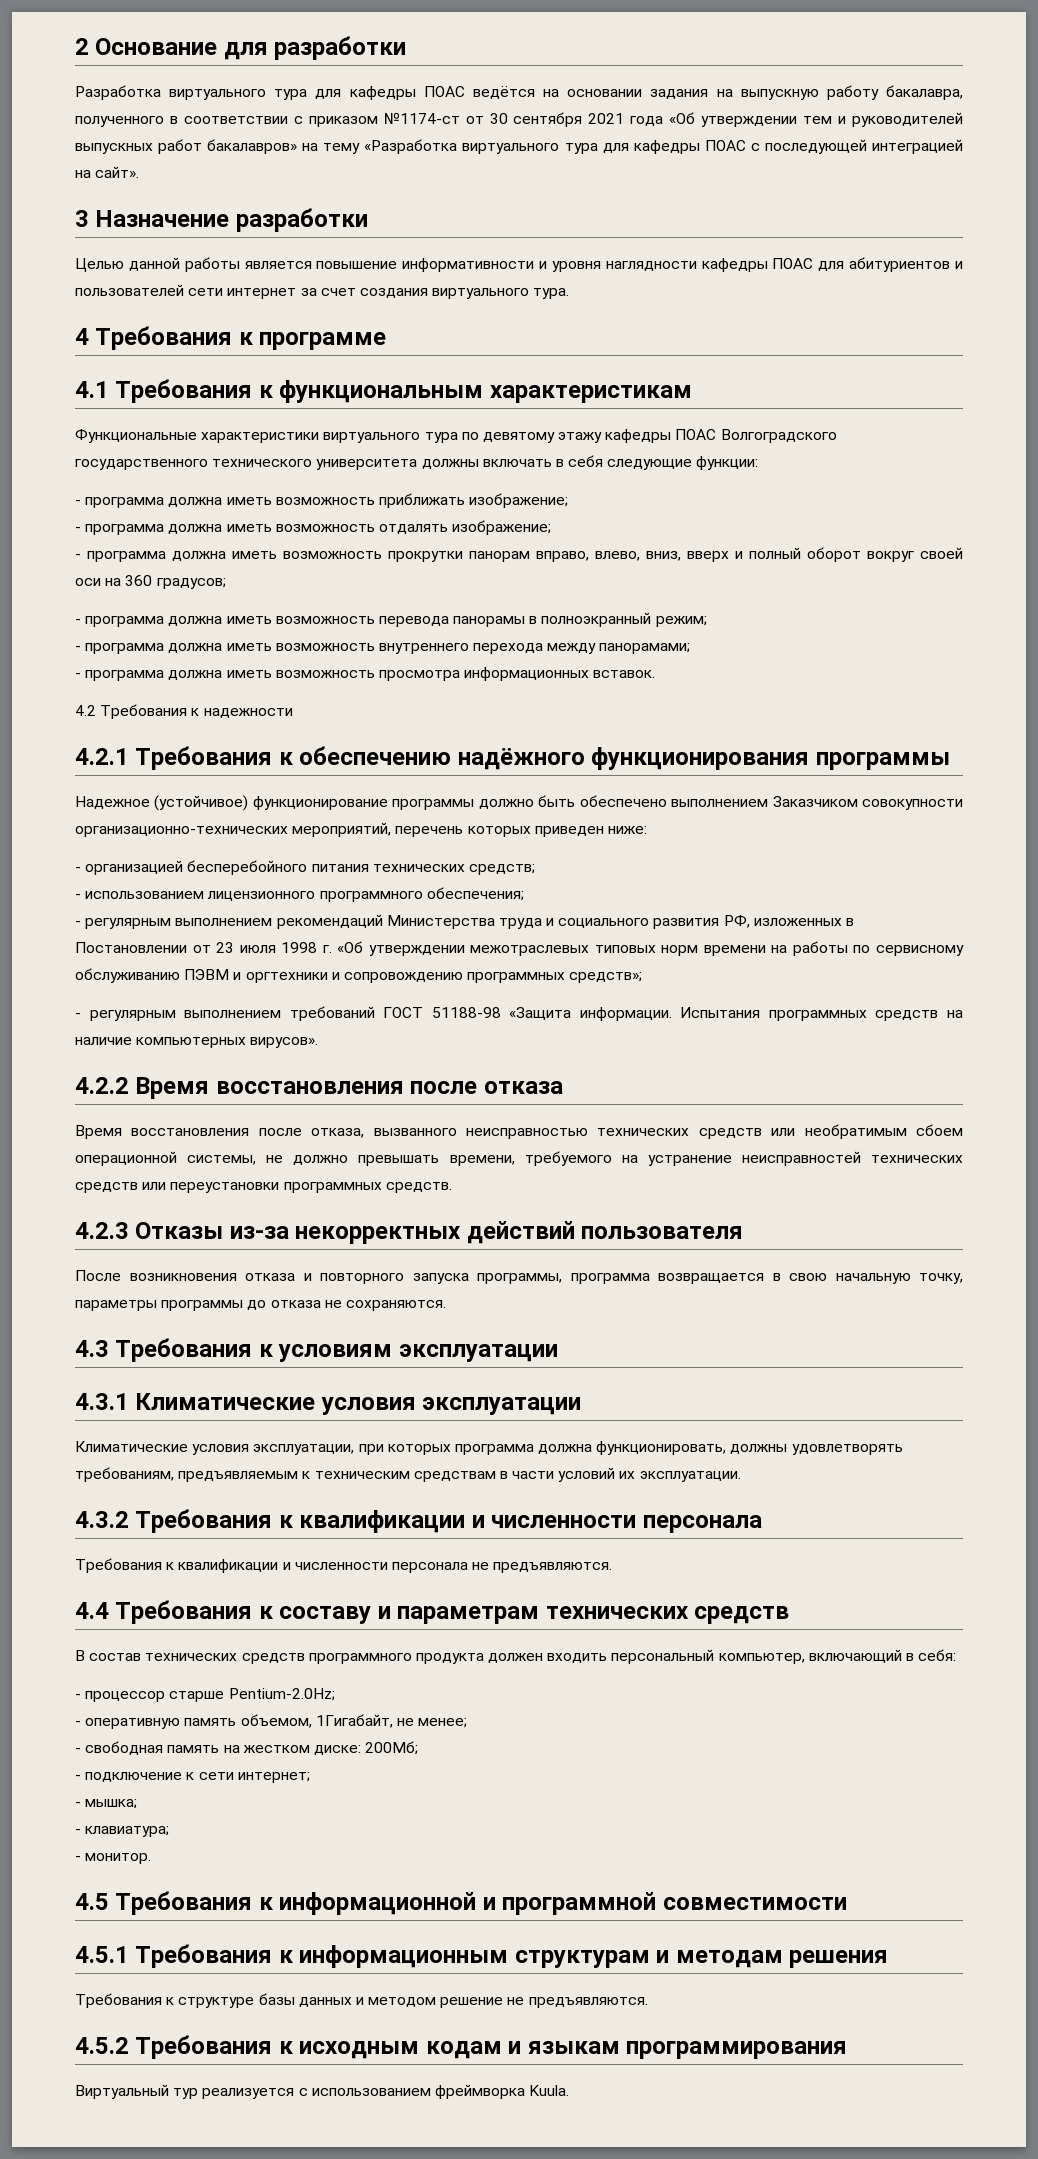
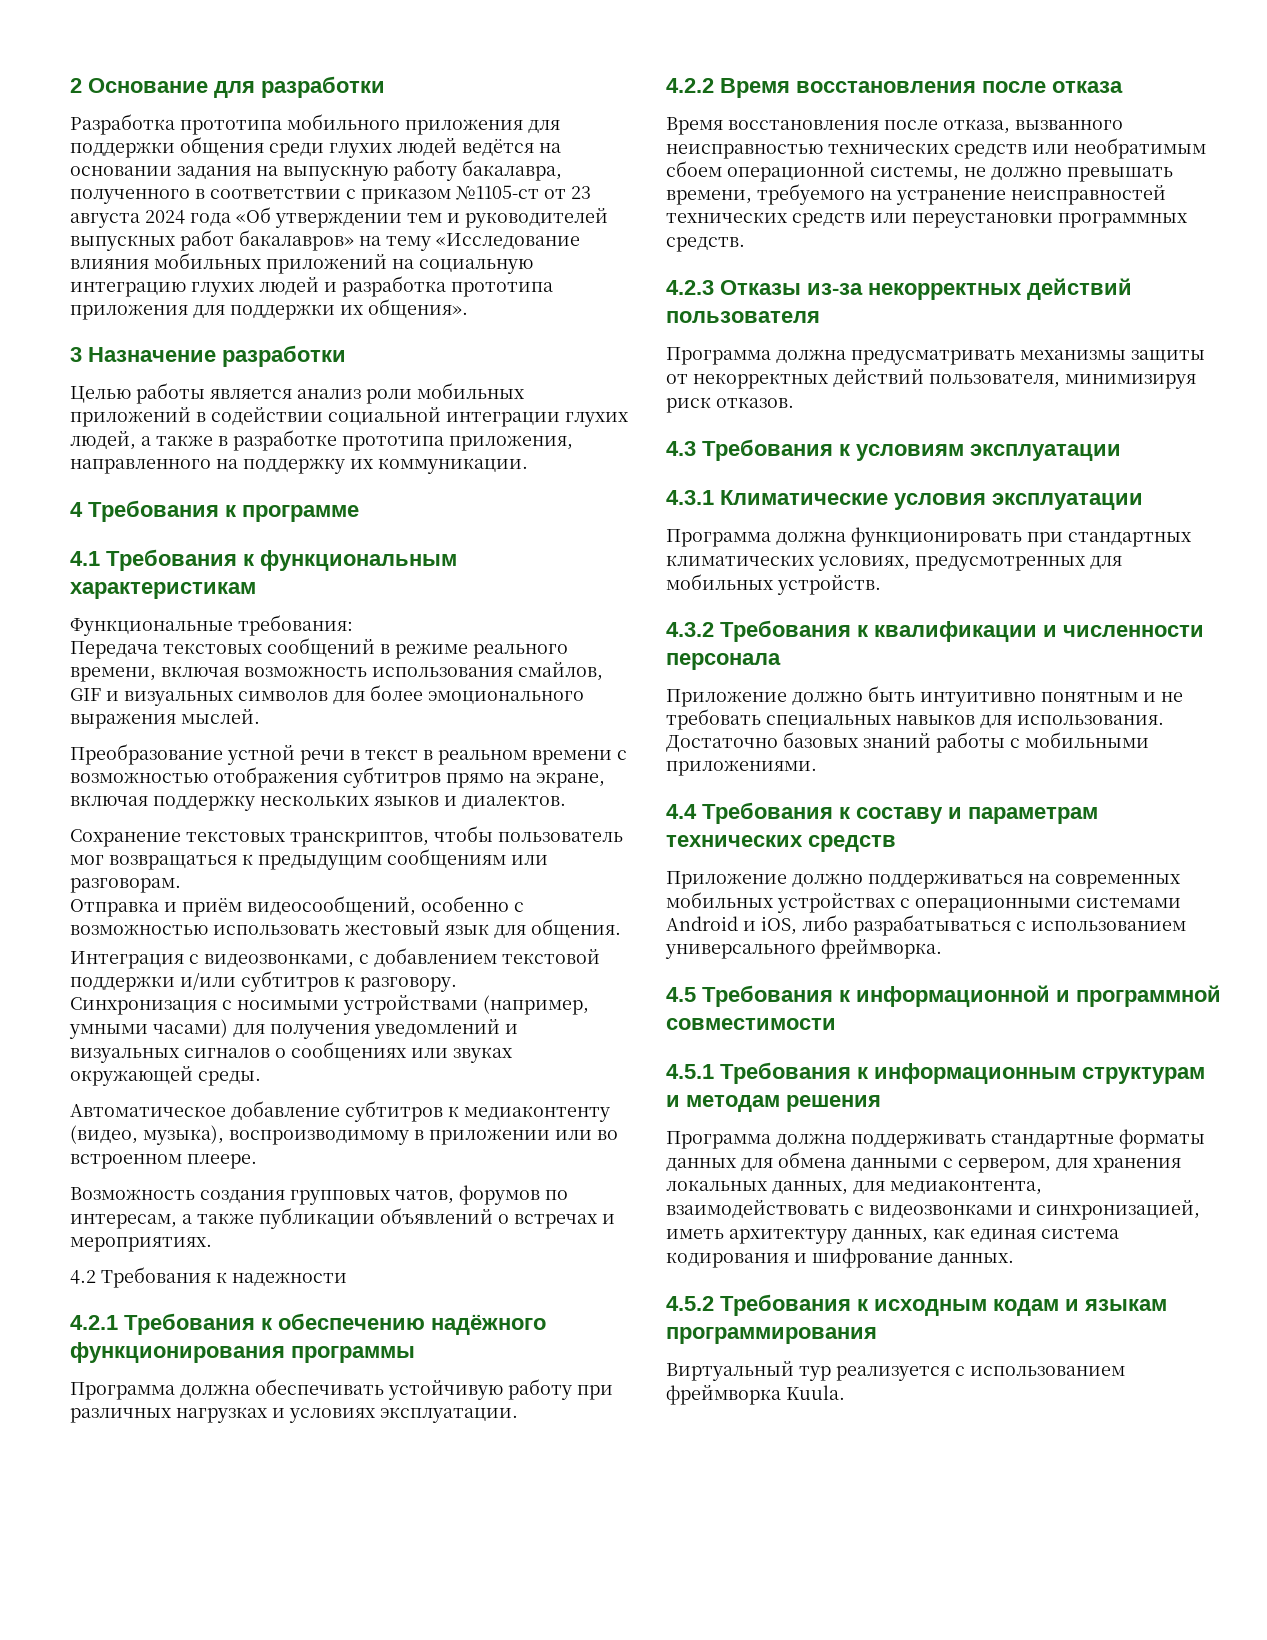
- Разработка виртуального тура для кафедры ПОАС ведётся на основании задания на выпускную работу бакалавра, полученного в соответствии с приказом №1174-ст от 30 сентября 2021 года «Об утверждении тем и руководителей выпускных работ бакалавров» на тему «Разработка виртуального тура для кафедры ПОАС с последующей интеграцией на сайт».
+ Разработка прототипа мобильного приложения для поддержки общения среди глухих людей ведётся на основании задания на выпускную работу бакалавра, полученного в соответствии с приказом №1105-ст от 23 августа 2024 года «Об утверждении тем и руководителей выпускных работ бакалавров» на тему «Исследование влияния мобильных приложений на социальную интеграцию глухих людей и разработка прототипа приложения для поддержки их общения».
- Целью данной работы является повышение информативности и уровня наглядности кафедры ПОАС для абитуриентов и пользователей сети интернет за счет создания виртуального тура.
+ Целью работы является анализ роли мобильных приложений в содействии социальной интеграции глухих людей, а также в разработке прототипа приложения, направленного на поддержку их коммуникации.
- Функциональные характеристики виртуального тура по девятому этажу кафедры ПОАС Волгоградского государственного технического университета должны включать в себя следующие функции:
- - программа должна иметь возможность приближать изображение;
- - программа должна иметь возможность отдалять изображение;
- - программа должна иметь возможность прокрутки панорам вправо, влево, вниз, вверх и полный оборот вокруг своей оси на 360 градусов;
- - программа должна иметь возможность перевода панорамы в полноэкранный режим;
- - программа должна иметь возможность внутреннего перехода между панорамами;
- - программа должна иметь возможность просмотра информационных вставок.
+ Функциональные требования:
+ Передача текстовых сообщений в режиме реального времени, включая возможность использования смайлов, GIF и визуальных символов для более эмоционального выражения мыслей.
+ Преобразование устной речи в текст в реальном времени с возможностью отображения субтитров прямо на экране, включая поддержку нескольких языков и диалектов.
+ Сохранение текстовых транскриптов, чтобы пользователь мог возвращаться к предыдущим сообщениям или разговорам.
+ Отправка и приём видеосообщений, особенно с возможностью использовать жестовый язык для общения.
+ Интеграция с видеозвонками, с добавлением текстовой поддержки и/или субтитров к разговору.
+ Синхронизация с носимыми устройствами (например, умными часами) для получения уведомлений и визуальных сигналов о сообщениях или звуках окружающей среды.
+ Автоматическое добавление субтитров к медиаконтенту (видео, музыка), воспроизводимому в приложении или во встроенном плеере.
+ Возможность создания групповых чатов, форумов по интересам, а также публикации объявлений о встречах и мероприятиях.
- Надежное (устойчивое) функционирование программы должно быть обеспечено выполнением Заказчиком совокупности организационно-технических мероприятий, перечень которых приведен ниже:
- - организацией бесперебойного питания технических средств;
- - использованием лицензионного программного обеспечения;
- - регулярным выполнением рекомендаций Министерства труда и социального развития РФ, изложенных в Постановлении от 23 июля 1998 г. «Об утверждении межотраслевых типовых норм времени на работы по сервисному обслуживанию ПЭВМ и оргтехники и сопровождению программных средств»;
- - регулярным выполнением требований ГОСТ 51188-98 «Защита информации. Испытания программных средств на наличие компьютерных вирусов».
+ Программа должна обеспечивать устойчивую работу при различных нагрузках и условиях эксплуатации.
- После возникновения отказа и повторного запуска программы, программа возвращается в свою начальную точку, параметры программы до отказа не сохраняются.
+ Программа должна предусматривать механизмы защиты от некорректных действий пользователя, минимизируя риск отказов.
- Климатические условия эксплуатации, при которых программа должна функционировать, должны удовлетворять требованиям, предъявляемым к техническим средствам в части условий их эксплуатации.
+ Программа должна функционировать при стандартных климатических условиях, предусмотренных для мобильных устройств.
- Требования к квалификации и численности персонала не предъявляются.
+ Приложение должно быть интуитивно понятным и не требовать специальных навыков для использования. Достаточно базовых знаний работы с мобильными приложениями.
- В состав технических средств программного продукта должен входить персональный компьютер, включающий в себя:
- - процессор старше Pentium-2.0Hz;
- - оперативную память объемом, 1Гигабайт, не менее;
- - свободная память на жестком диске: 200Мб;
- - подключение к сети интернет;
- - мышка;
- - клавиатура;
- - монитор.
+ Приложение должно поддерживаться на современных мобильных устройствах с операционными системами Android и iOS, либо разрабатываться с использованием универсального фреймворка.
- Требования к структуре базы данных и методом решение не предъявляются.
+ Программа должна поддерживать стандартные форматы данных для обмена данными с сервером, для хранения локальных данных, для медиаконтента, взаимодействовать с видеозвонками и синхронизацией, иметь архитектуру данных, как единая система кодирования и шифрование данных.

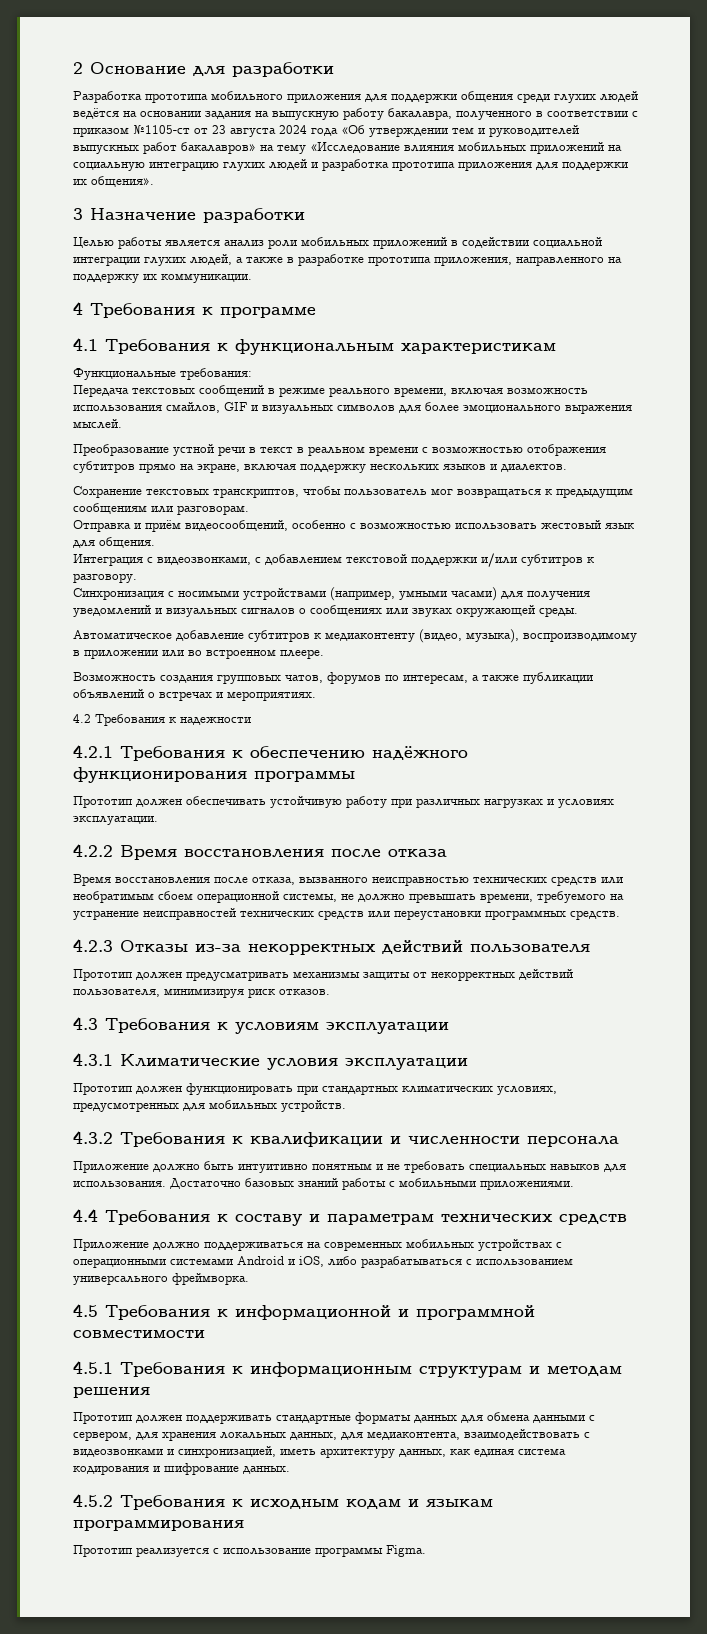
- Программа должна обеспечивать устойчивую работу при различных нагрузках и условиях эксплуатации.
+ Прототип должен обеспечивать устойчивую работу при различных нагрузках и условиях эксплуатации.
- Программа должна предусматривать механизмы защиты от некорректных действий пользователя, минимизируя риск отказов.
+ Прототип должен предусматривать механизмы защиты от некорректных действий пользователя, минимизируя риск отказов.
- Программа должна функционировать при стандартных климатических условиях, предусмотренных для мобильных устройств.
+ Прототип должен функционировать при стандартных климатических условиях, предусмотренных для мобильных устройств.
- Программа должна поддерживать стандартные форматы данных для обмена данными с сервером, для хранения локальных данных, для медиаконтента, взаимодействовать с видеозвонками и синхронизацией, иметь архитектуру данных, как единая система кодирования и шифрование данных.
+ Прототип должен поддерживать стандартные форматы данных для обмена данными с сервером, для хранения локальных данных, для медиаконтента, взаимодействовать с видеозвонками и синхронизацией, иметь архитектуру данных, как единая система кодирования и шифрование данных.
- Виртуальный тур реализуется с использованием фреймворка Kuula.
+ Прототип реализуется с использование программы Figma.

